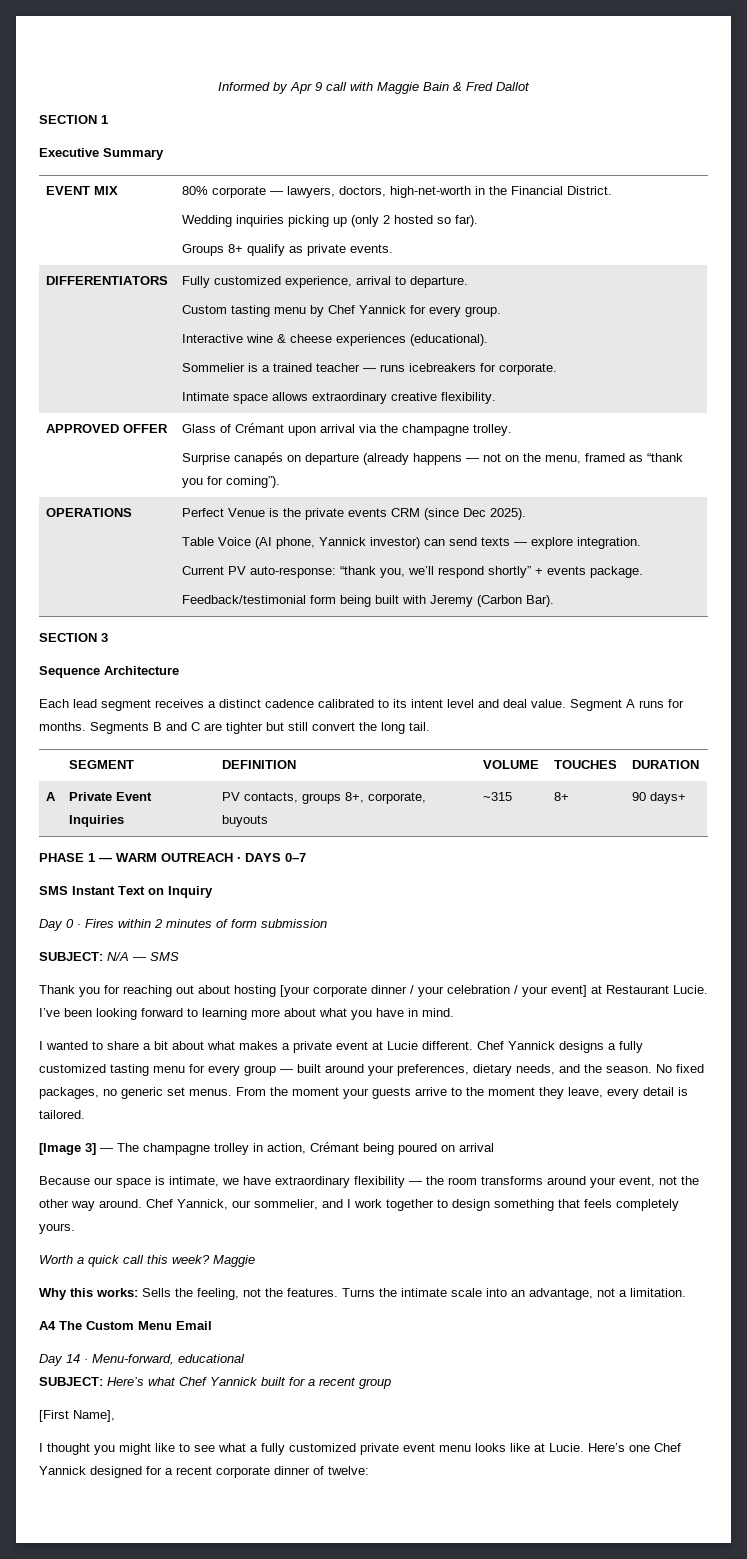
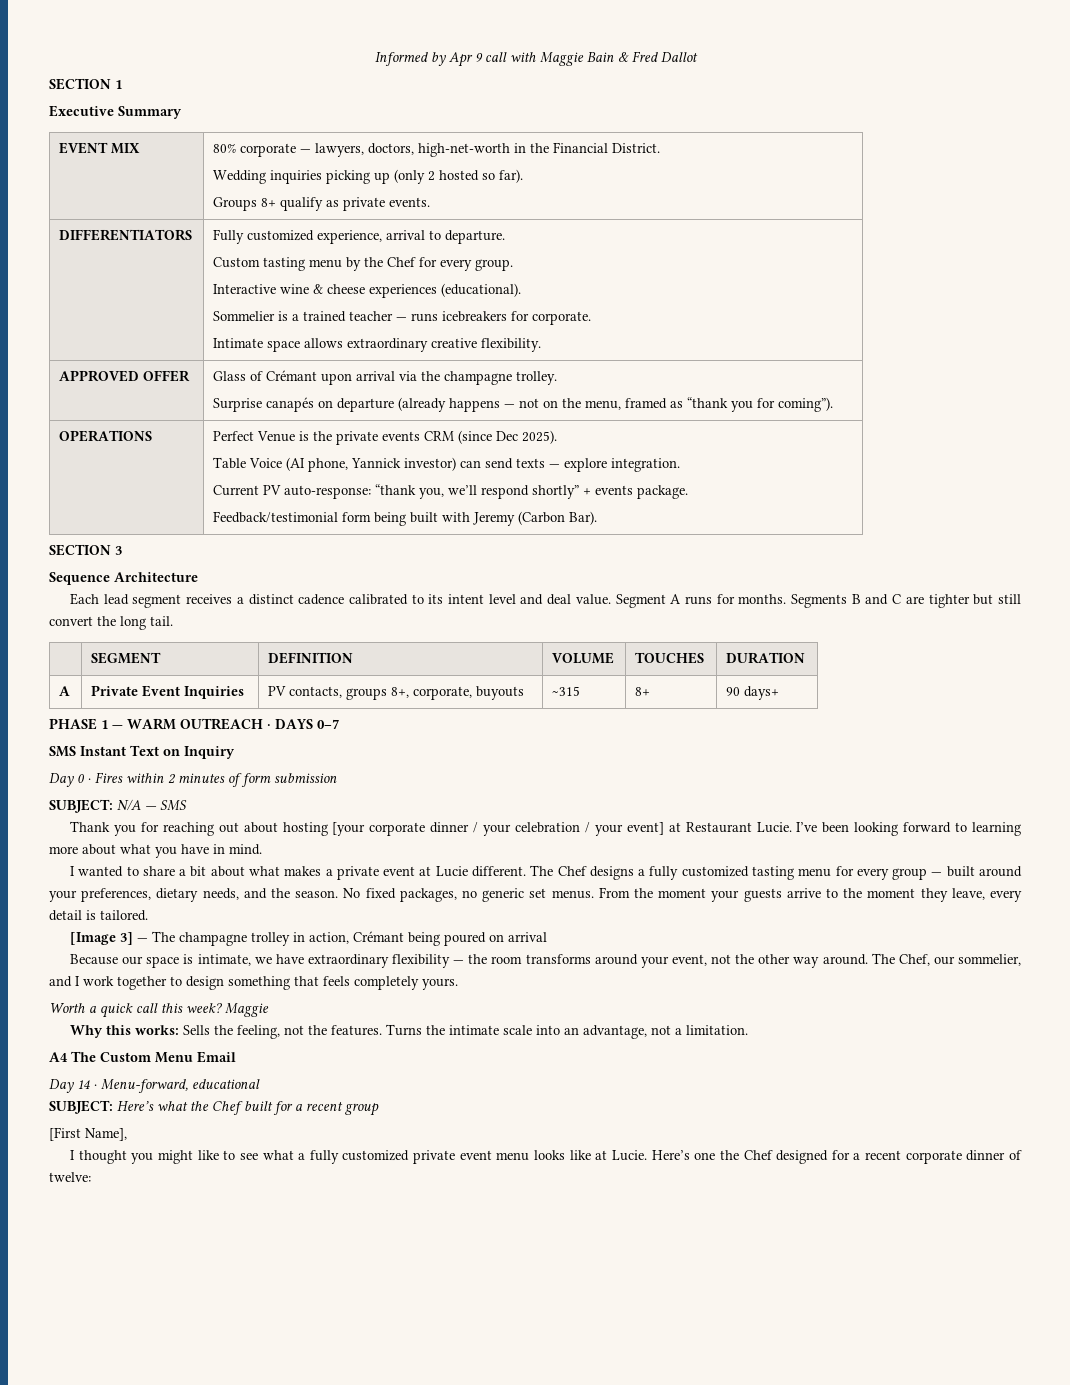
  DIFFERENTIATORS | Fully customized experience, arrival to departure.
- Custom tasting menu by Chef Yannick for every group.
+ Custom tasting menu by the Chef for every group.
- Chef Yannick designs a fully customized tasting menu for every group — built around your preferences, dietary needs, and the season.
+ The Chef designs a fully customized tasting menu for every group — built around your preferences, dietary needs, and the season.
- Chef Yannick, our sommelier, and I work together to design something that feels completely yours.
+ The Chef, our sommelier, and I work together to design something that feels completely yours.
- SUBJECT: Here’s what Chef Yannick built for a recent group
+ SUBJECT: Here’s what the Chef built for a recent group
- Here’s one Chef Yannick designed for a recent corporate dinner of twelve:
+ Here’s one the Chef designed for a recent corporate dinner of twelve:

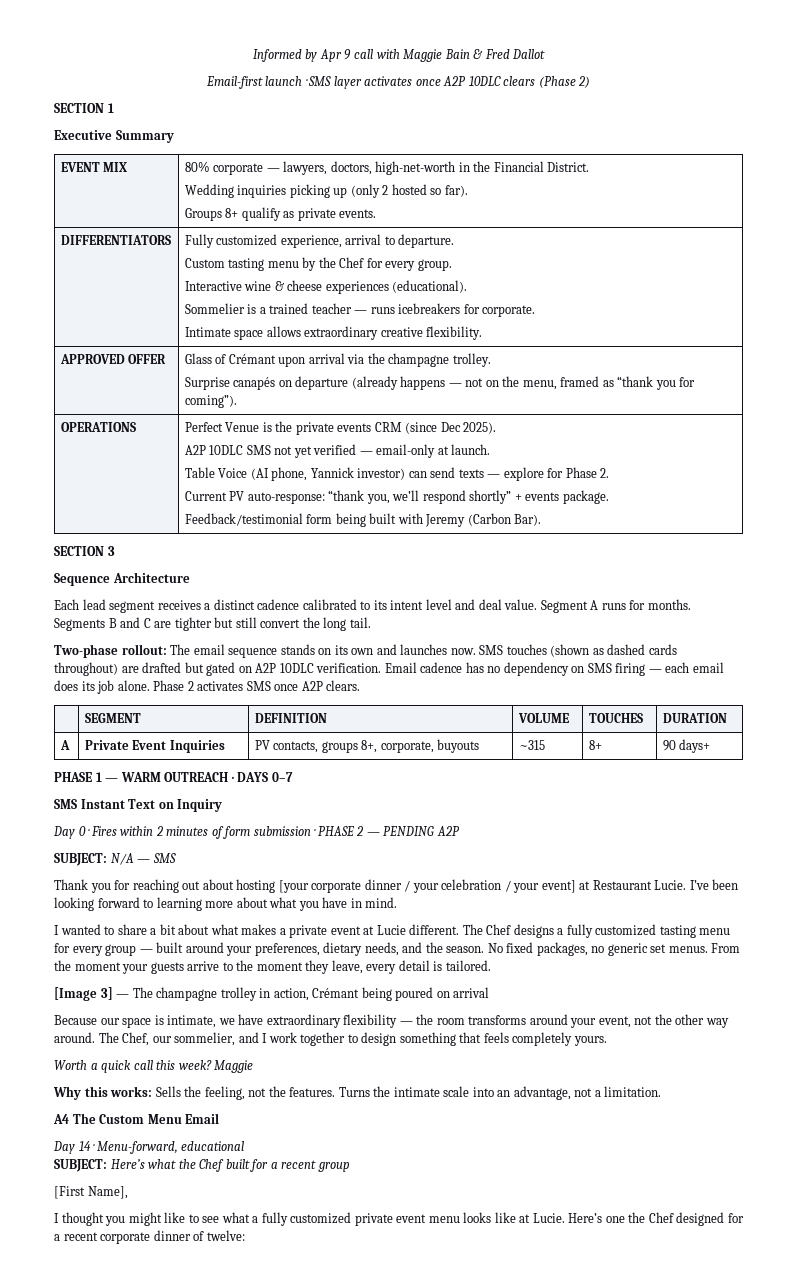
+ Email-first launch · SMS layer activates once A2P 10DLC clears (Phase 2)
+ A2P 10DLC SMS not yet verified — email-only at launch.
- Table Voice (AI phone, Yannick investor) can send texts — explore integration.
+ Table Voice (AI phone, Yannick investor) can send texts — explore for Phase 2.
+ Two-phase rollout: The email sequence stands on its own and launches now. SMS touches (shown as dashed cards throughout) are drafted but gated on A2P 10DLC verification. Email cadence has no dependency on SMS firing — each email does its job alone. Phase 2 activates SMS once A2P clears.
- Day 0 · Fires within 2 minutes of form submission
+ Day 0 · Fires within 2 minutes of form submission · PHASE 2 — PENDING A2P

